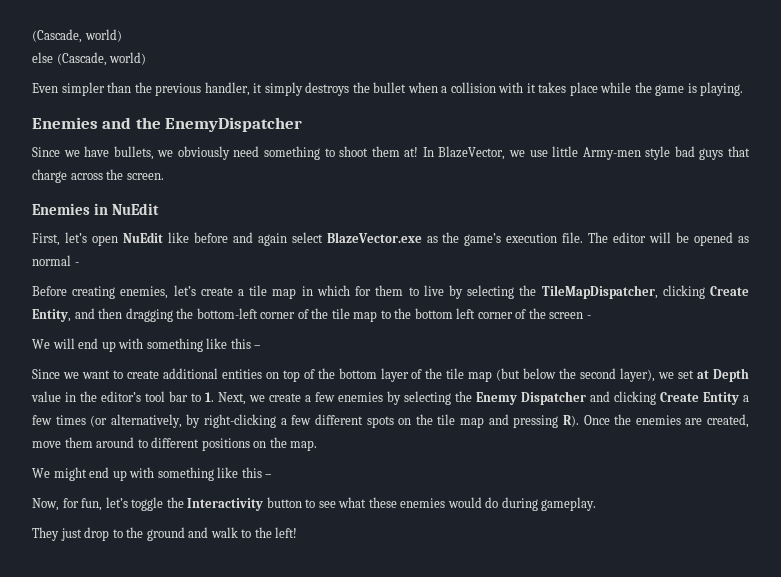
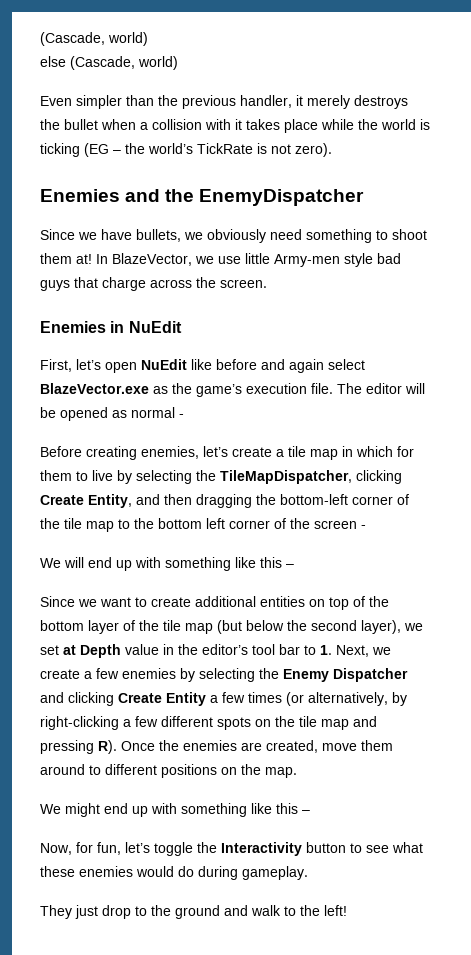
- Even simpler than the previous handler, it simply destroys the bullet when a collision with it takes place while the game is playing.
+ Even simpler than the previous handler, it merely destroys the bullet when a collision with it takes place while the world is ticking (EG – the world’s TickRate is not zero).

